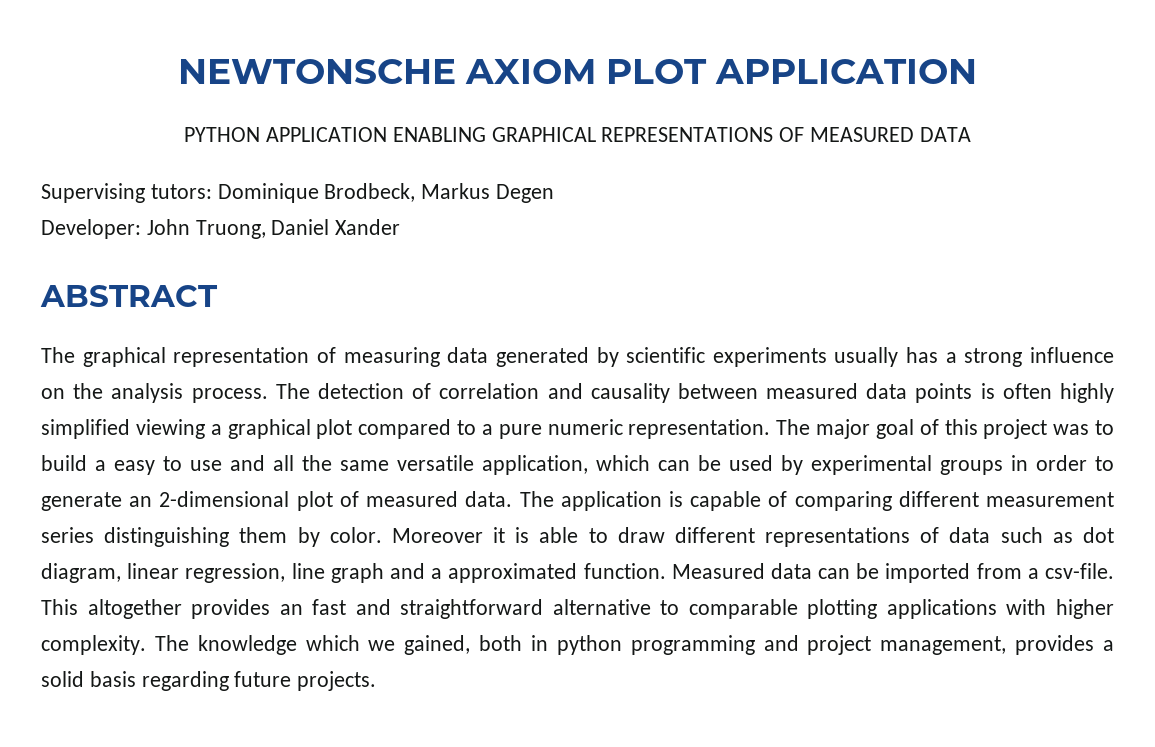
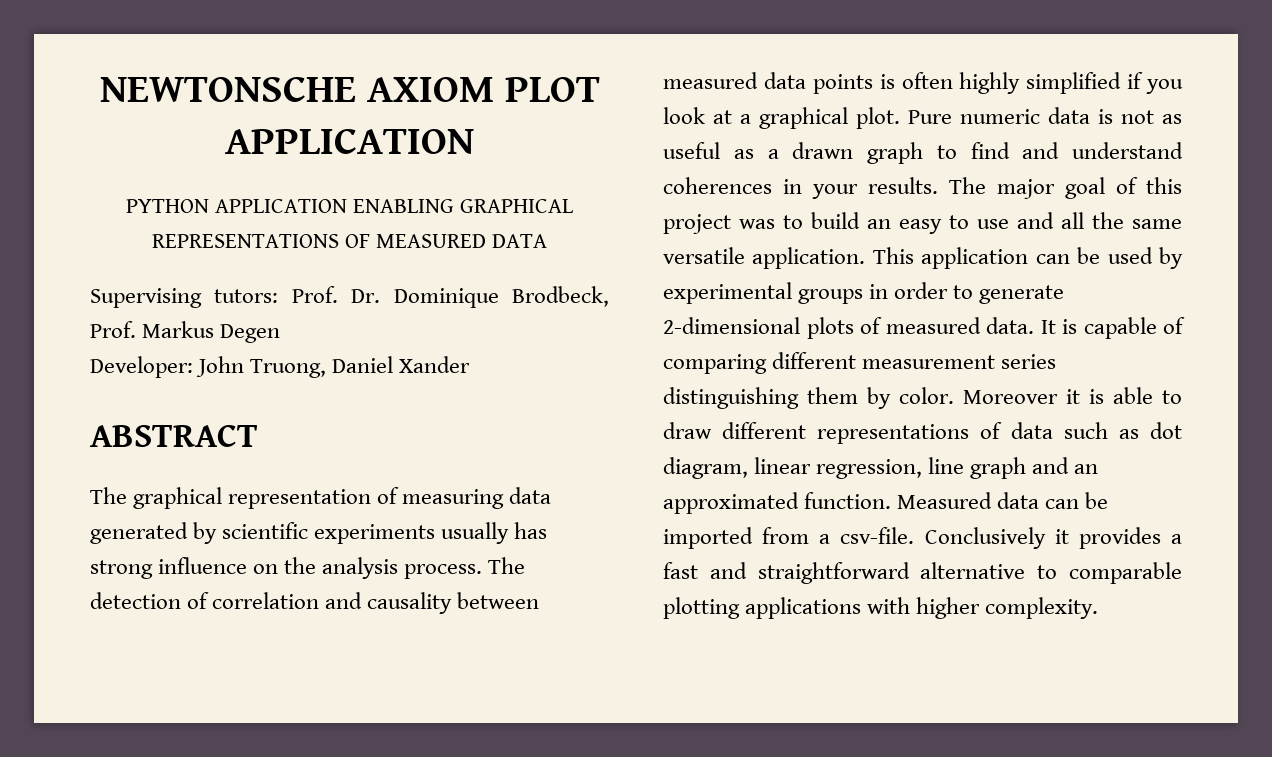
- Supervising tutors: Dominique Brodbeck, Markus Degen
+ Supervising tutors: Prof. Dr. Dominique Brodbeck, Prof. Markus Degen
- The graphical representation of measuring data generated by scientific experiments usually has a strong influence on the analysis process.
+ The graphical representation of measuring data generated by scientific experiments usually has strong influence on the analysis process.
- The detection of correlation and causality between measured data points is often highly simplified viewing a graphical plot compared to a pure numeric representation.
+ The detection of correlation and causality between measured data points is often highly simplified if you look at a graphical plot. Pure numeric data is not as useful as a drawn graph to find and understand coherences in your results.
- The major goal of this project was to build a easy to use and all the same versatile application, which can be used by experimental groups in order to generate an 2-dimensional plot of measured data.
+ The major goal of this project was to build an easy to use and all the same versatile application. This application can be used by experimental groups in order to generate 2-dimensional plots of measured data.
- The application is capable of comparing different measurement series distinguishing them by color.
+ It is capable of comparing different measurement series distinguishing them by color.
- Moreover it is able to draw different representations of data such as dot diagram, linear regression, line graph and a approximated function.
+ Moreover it is able to draw different representations of data such as dot diagram, linear regression, line graph and an approximated function.
- This altogether provides an fast and straightforward alternative to comparable plotting applications with higher complexity. The knowledge which we gained, both in python programming and project management, provides a solid basis regarding future projects.
+ Conclusively it provides a fast and straightforward alternative to comparable plotting applications with higher complexity.

